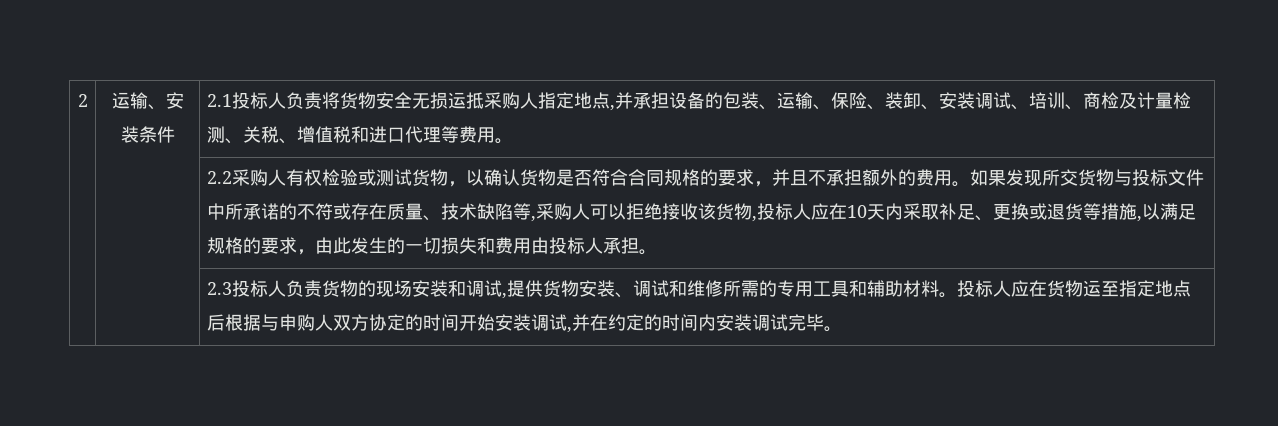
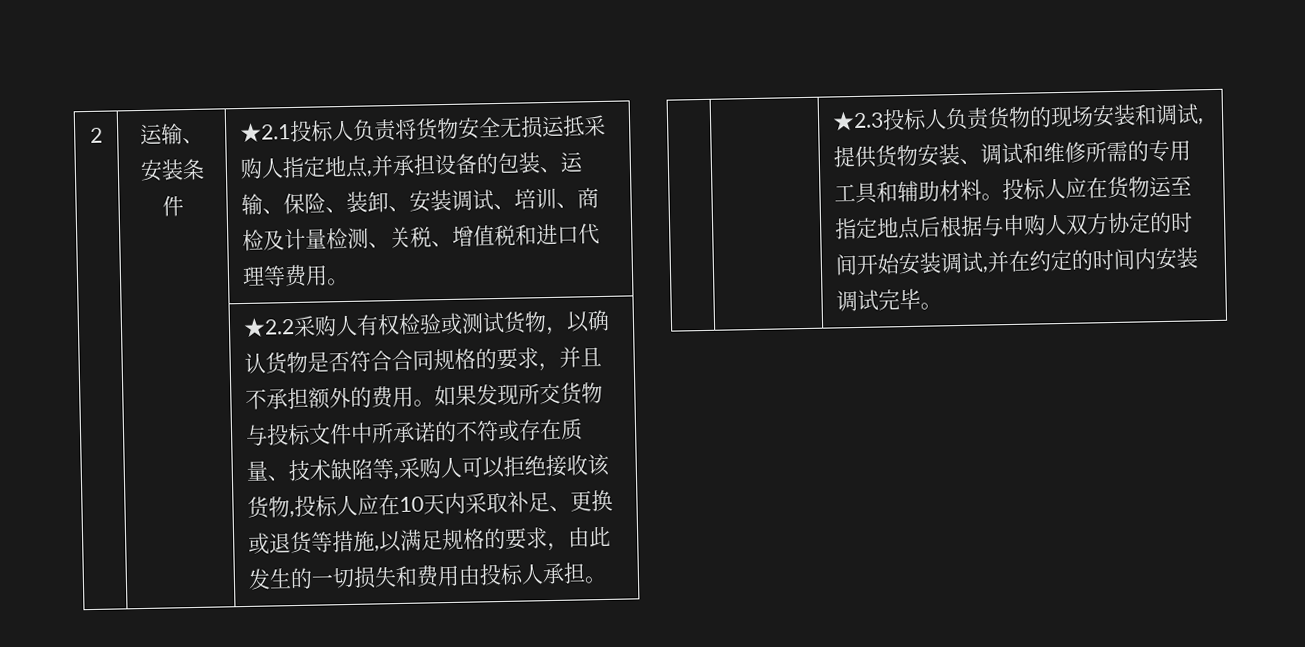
- 2.1投标人负责将货物安全无损运抵采购人指定地点,并承担设备的包装、运输、保险、装卸、安装调试、培训、商检及计量检测、关税、增值税和进口代理等费用。
+ ★2.1投标人负责将货物安全无损运抵采购人指定地点,并承担设备的包装、运输、保险、装卸、安装调试、培训、商检及计量检测、关税、增值税和进口代理等费用。
- 2.2采购人有权检验或测试货物，以确认货物是否符合合同规格的要求，并且不承担额外的费用。
+ ★2.2采购人有权检验或测试货物，以确认货物是否符合合同规格的要求，并且不承担额外的费用。
- 2.3投标人负责货物的现场安装和调试,提供货物安装、调试和维修所需的专用工具和辅助材料。
+ ★2.3投标人负责货物的现场安装和调试,提供货物安装、调试和维修所需的专用工具和辅助材料。

